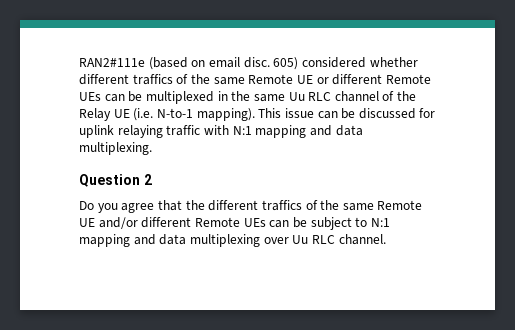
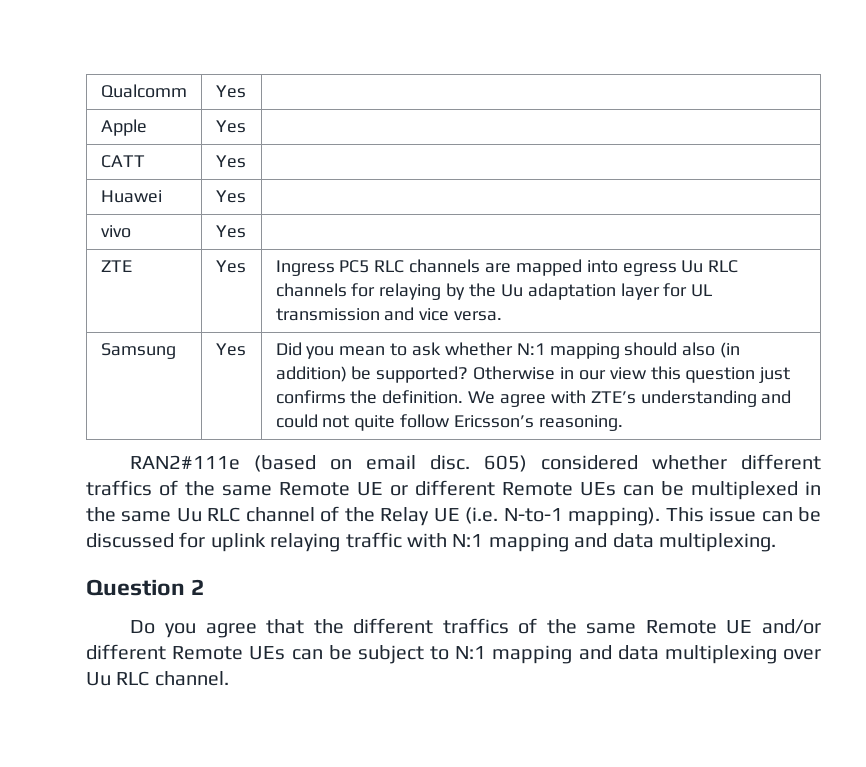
+ Qualcomm | Yes |
+ Apple | Yes |
+ CATT | Yes |
+ Huawei | Yes |
+ vivo | Yes |
+ ZTE | Yes | Ingress PC5 RLC channels are mapped into egress Uu RLC channels for relaying by the Uu adaptation layer for UL transmission and vice versa.
+ Samsung | Yes | Did you mean to ask whether N:1 mapping should also (in addition) be supported? Otherwise in our view this question just confirms the definition. We agree with ZTE’s understanding and could not quite follow Ericsson’s reasoning.

